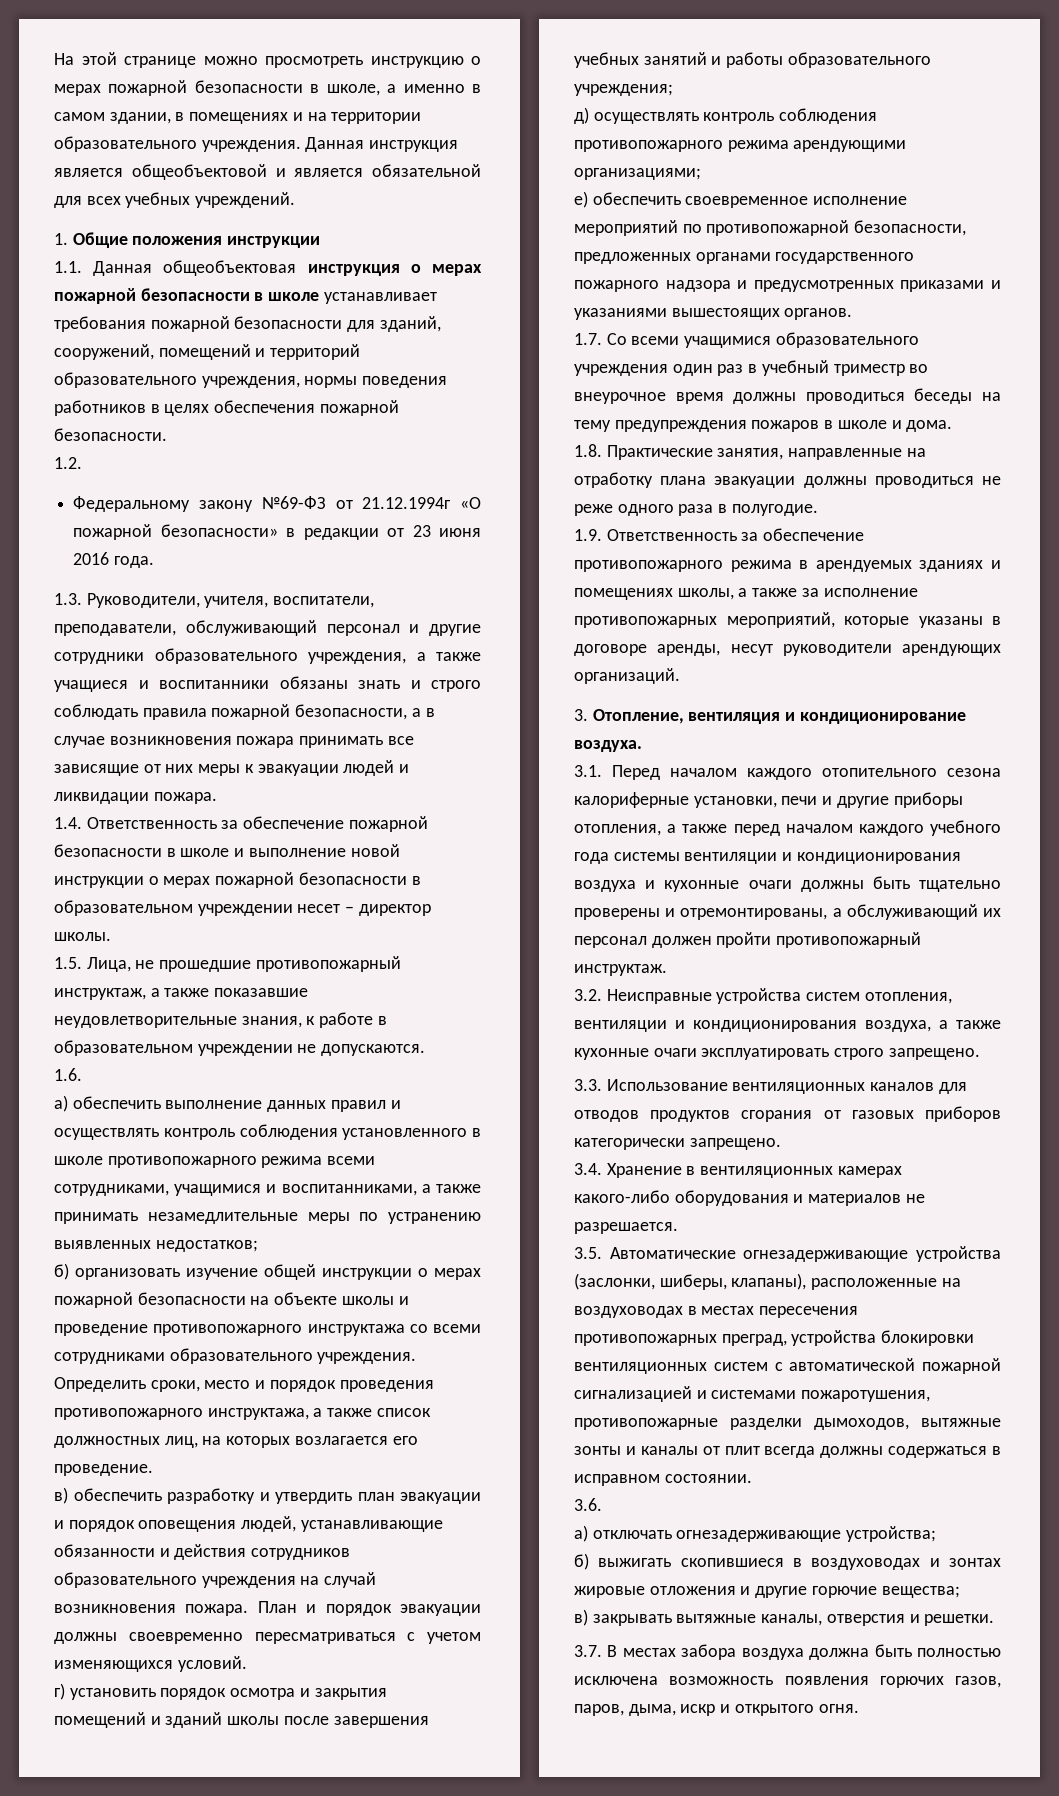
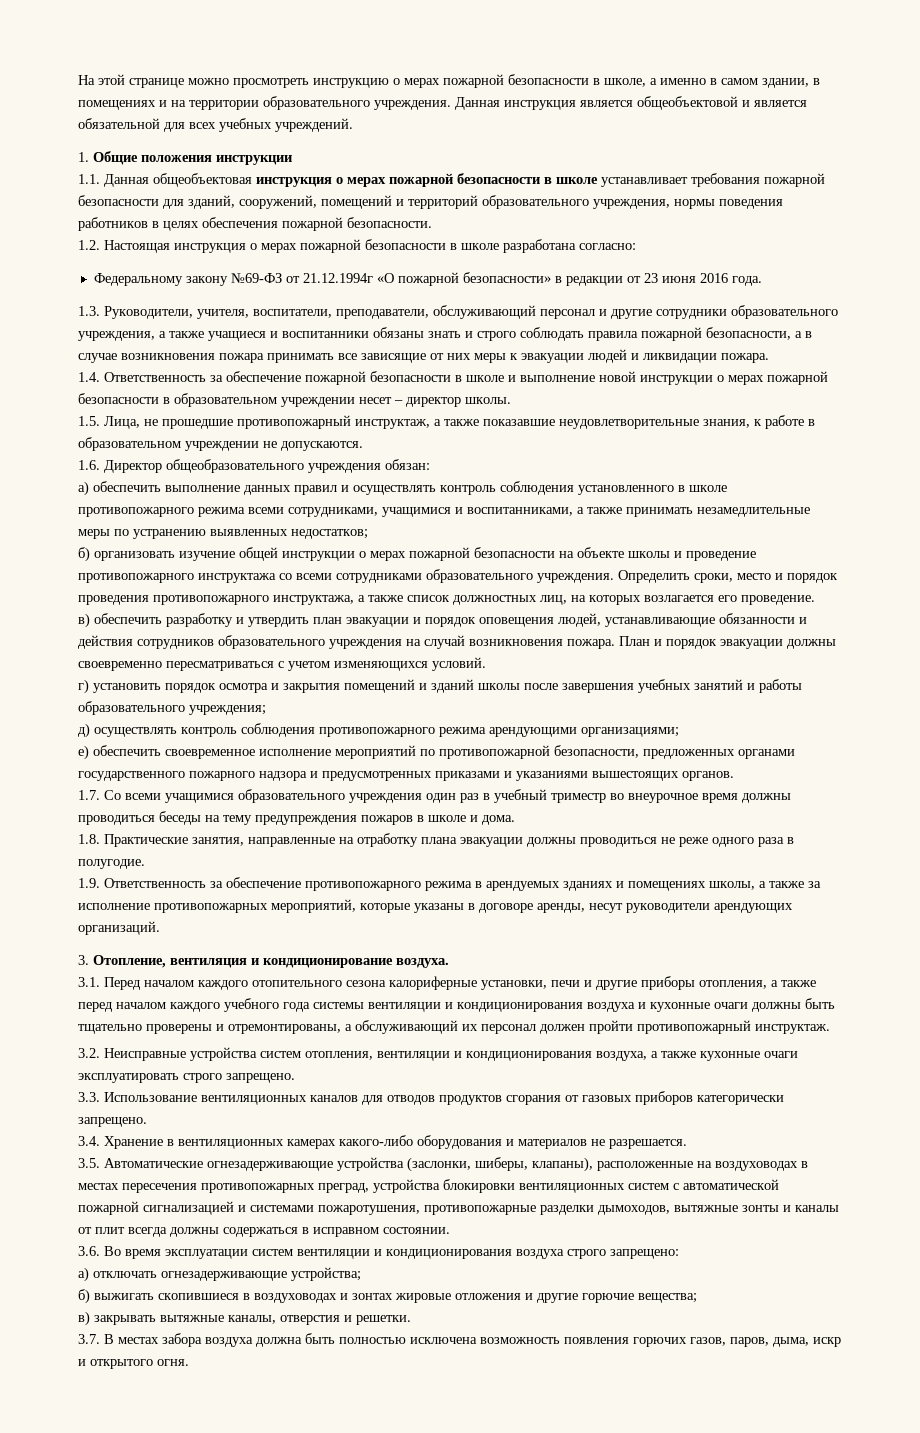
- 1.2.
+ 1.2. Настоящая инструкция о мерах пожарной безопасности в школе разработана согласно:
- 1.6.
+ 1.6. Директор общеобразовательного учреждения обязан:
- 3.6.
+ 3.6. Во время эксплуатации систем вентиляции и кондиционирования воздуха строго запрещено:

